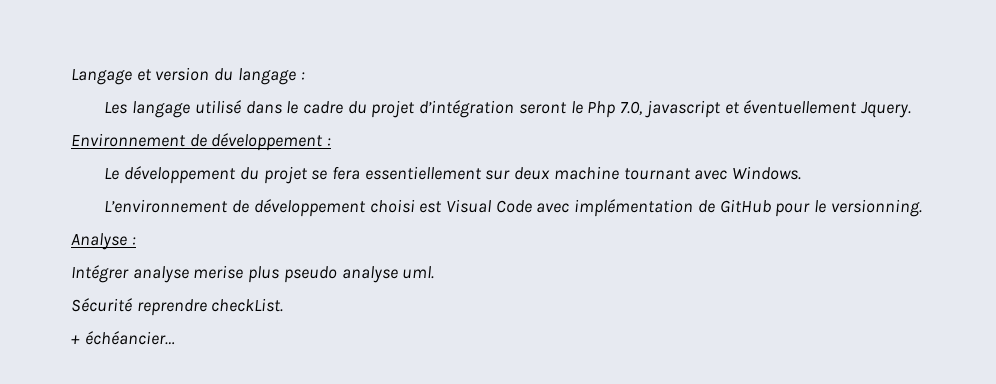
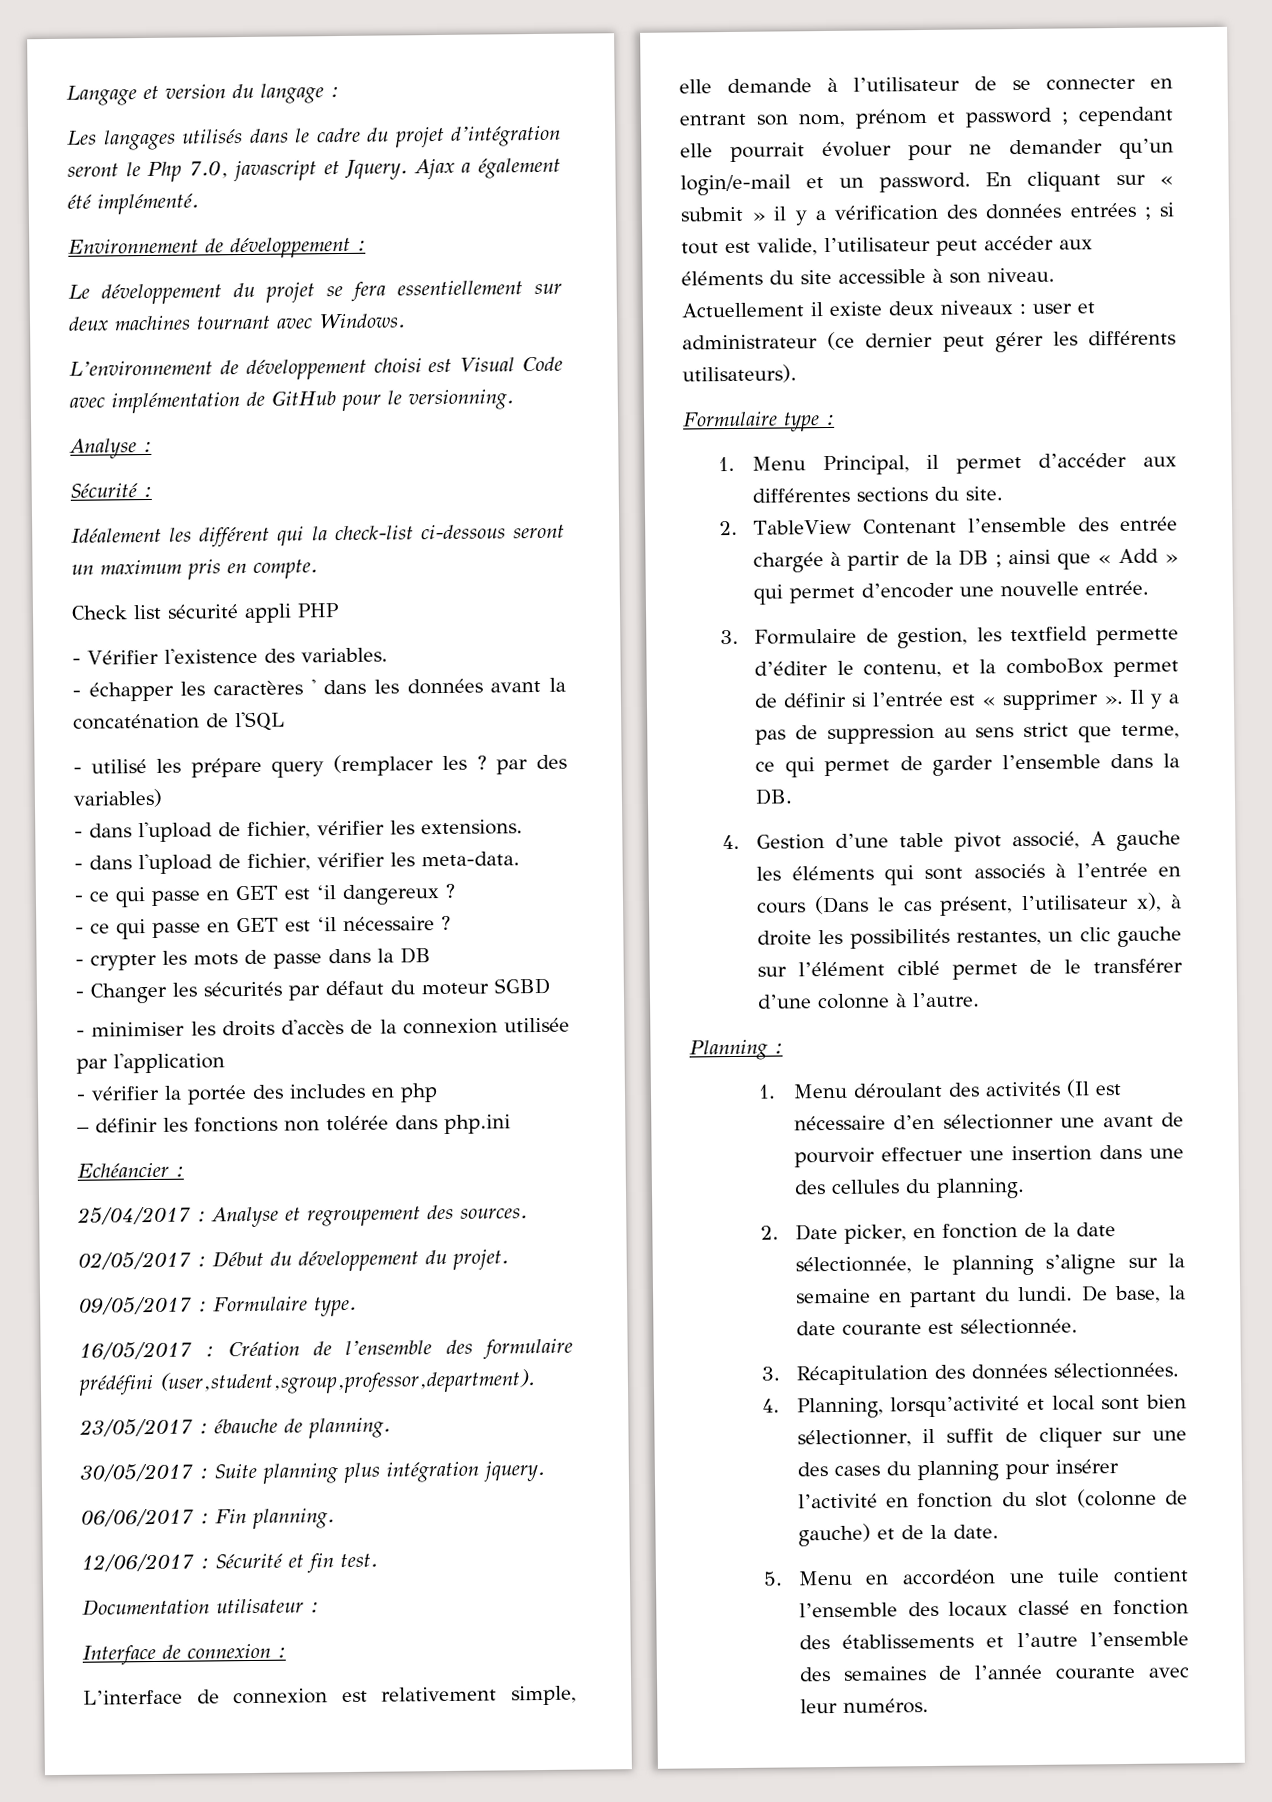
- Les langage utilisé dans le cadre du projet d’intégration seront le Php 7.0, javascript et éventuellement Jquery.
+ Les langages utilisés dans le cadre du projet d’intégration seront le Php 7.0, javascript et Jquery. Ajax a également été implémenté.
- Le développement du projet se fera essentiellement sur deux machine tournant avec Windows.
+ Le développement du projet se fera essentiellement sur deux machines tournant avec Windows.
- Intégrer analyse merise plus pseudo analyse uml.
- Sécurité reprendre checkList.
- + échéancier…
+ Sécurité :
+ Idéalement les différent qui la check-list ci-dessous seront un maximum pris en compte.
+ Check list sécurité appli PHP
+ - Vérifier l'existence des variables.
+ - échapper les caractères ' dans les données avant la concaténation de l'SQL
+ - utilisé les prépare query (remplacer les ? par des variables)
+ - dans l'upload de fichier, vérifier les extensions.
+ - dans l'upload de fichier, vérifier les meta-data.
+ - ce qui passe en GET est ‘il dangereux ?
+ - ce qui passe en GET est ‘il nécessaire ?
+ - crypter les mots de passe dans la DB
+ - Changer les sécurités par défaut du moteur SGBD
+ - minimiser les droits d'accès de la connexion utilisée par l'application
+ - vérifier la portée des includes en php
+ – définir les fonctions non tolérée dans php.ini
+ Echéancier :
+ 25/04/2017 : Analyse et regroupement des sources.
+ 02/05/2017 : Début du développement du projet.
+ 09/05/2017 : Formulaire type.
+ 16/05/2017 : Création de l’ensemble des formulaire prédéfini (user,student,sgroup,professor,department).
+ 23/05/2017 : ébauche de planning.
+ 30/05/2017 : Suite planning plus intégration jquery.
+ 06/06/2017 : Fin planning.
+ 12/06/2017 : Sécurité et fin test.
+ Documentation utilisateur :
+ Interface de connexion :
+ L’interface de connexion est relativement simple, elle demande à l’utilisateur de se connecter en entrant son nom, prénom et password ; cependant elle pourrait évoluer pour ne demander qu’un login/e-mail et un password. En cliquant sur « submit » il y a vérification des données entrées ; si tout est valide, l’utilisateur peut accéder aux éléments du site accessible à son niveau. Actuellement il existe deux niveaux : user et administrateur (ce dernier peut gérer les différents utilisateurs).
+ Formulaire type :
+ 1. Menu Principal, il permet d’accéder aux différentes sections du site.
+ 2. TableView Contenant l’ensemble des entrée chargée à partir de la DB ; ainsi que « Add » qui permet d’encoder une nouvelle entrée.
+ 3. Formulaire de gestion, les textfield permette d’éditer le contenu, et la comboBox permet de définir si l’entrée est « supprimer ». Il y a pas de suppression au sens strict que terme, ce qui permet de garder l’ensemble dans la DB.
+ 4. Gestion d’une table pivot associé, A gauche les éléments qui sont associés à l’entrée en cours (Dans le cas présent, l’utilisateur x), à droite les possibilités restantes, un clic gauche sur l’élément ciblé permet de le transférer d’une colonne à l’autre.
+ Planning :
+ 1. Menu déroulant des activités (Il est nécessaire d’en sélectionner une avant de pourvoir effectuer une insertion dans une des cellules du planning.
+ 2. Date picker, en fonction de la date sélectionnée, le planning s’aligne sur la semaine en partant du lundi. De base, la date courante est sélectionnée.
+ 3. Récapitulation des données sélectionnées.
+ 4. Planning, lorsqu’activité et local sont bien sélectionner, il suffit de cliquer sur une des cases du planning pour insérer l’activité en fonction du slot (colonne de gauche) et de la date.
+ 5. Menu en accordéon une tuile contient l’ensemble des locaux classé en fonction des établissements et l’autre l’ensemble des semaines de l’année courante avec leur numéros.

